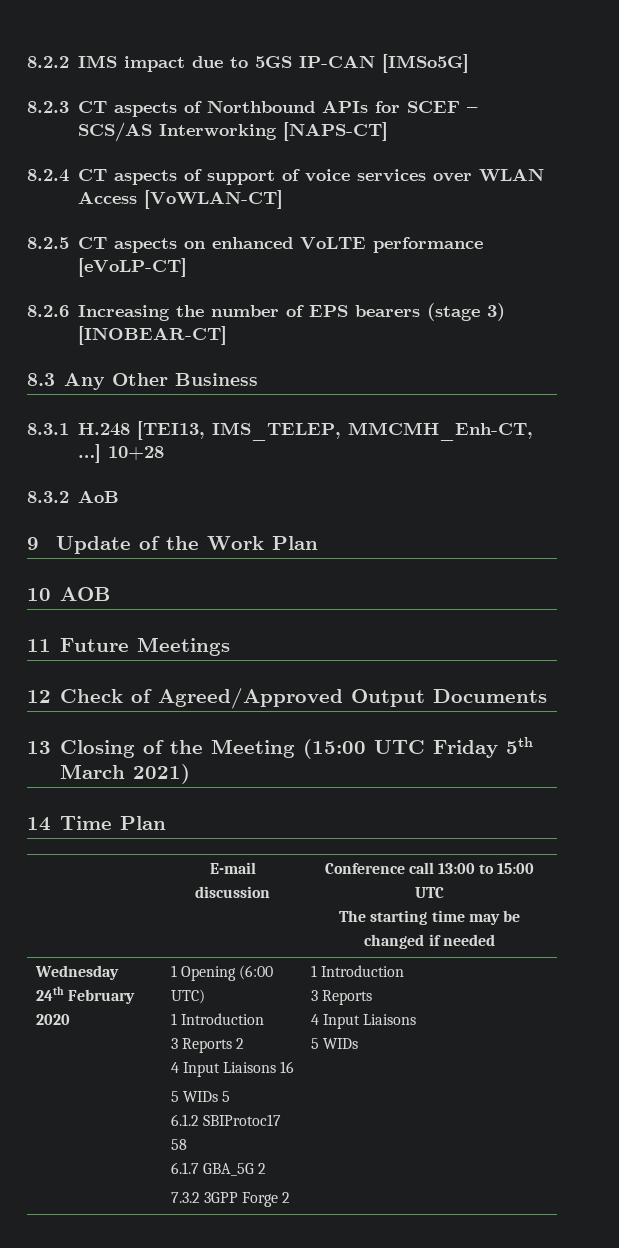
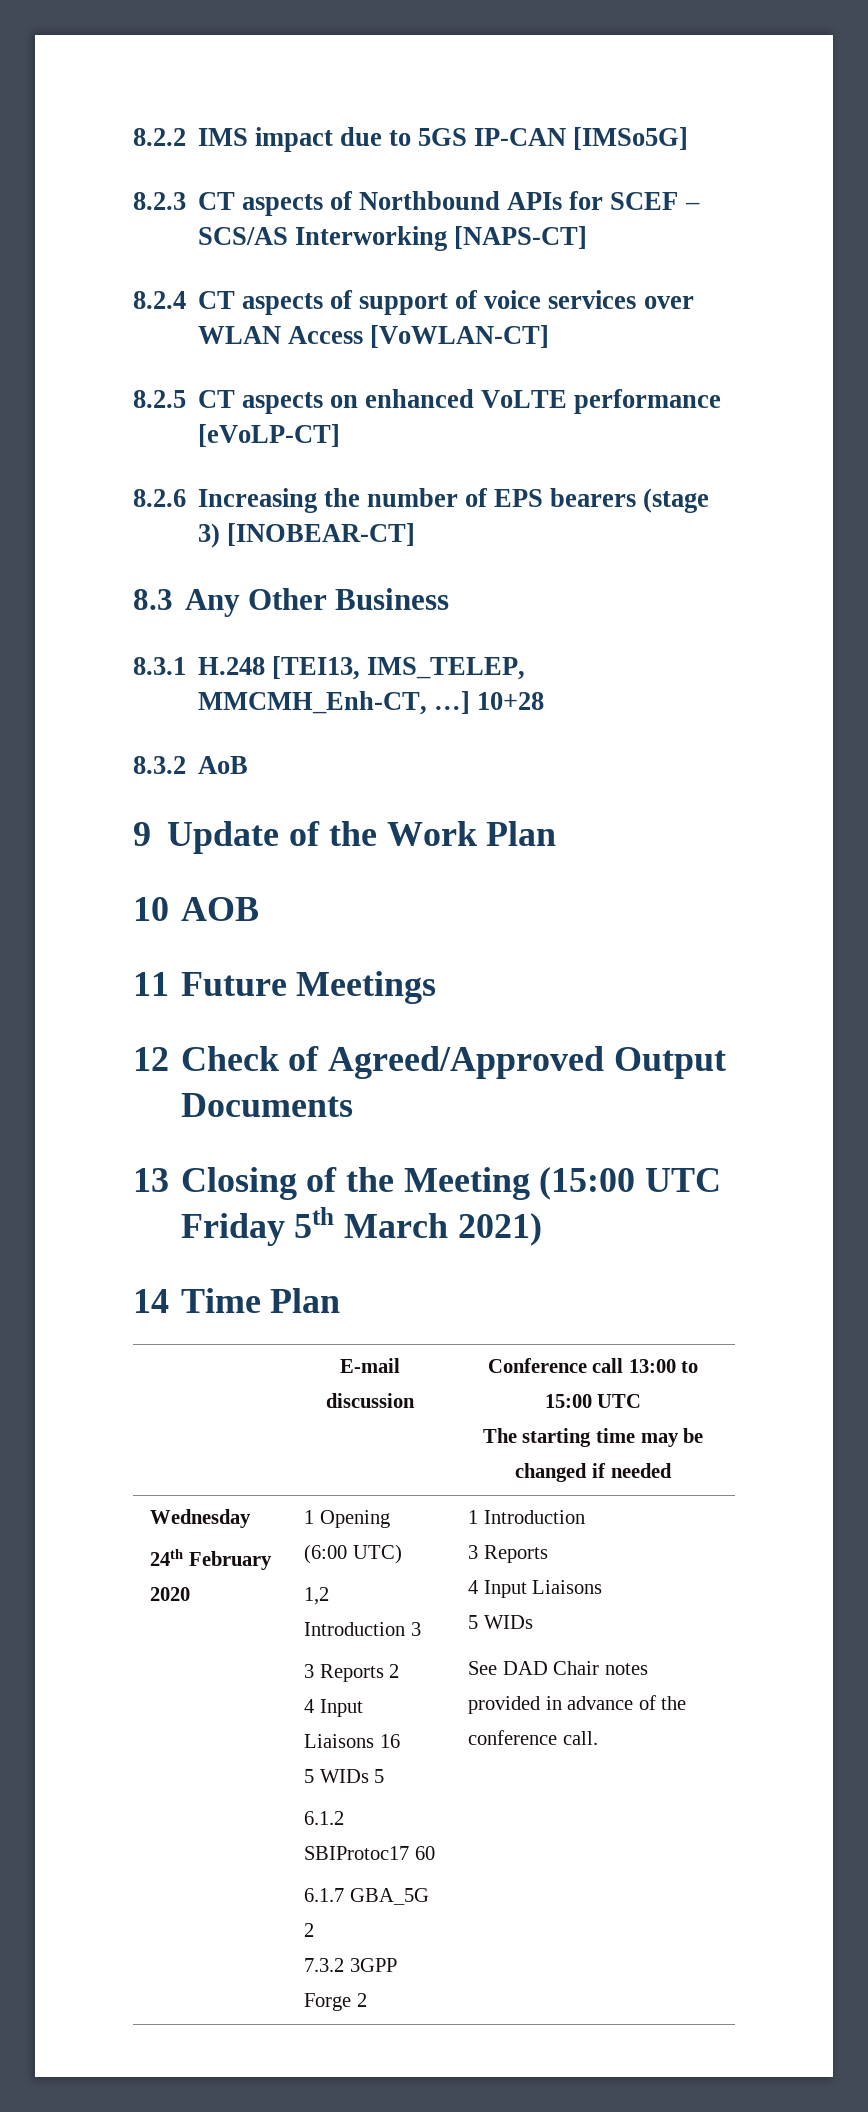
  1 Opening (6:00 UTC)
- 1 Introduction
+ 1,2 Introduction 3
- 6.1.2 SBIProtoc17 58
+ 6.1.2 SBIProtoc17 60
+ See DAD Chair notes provided in advance of the conference call.

